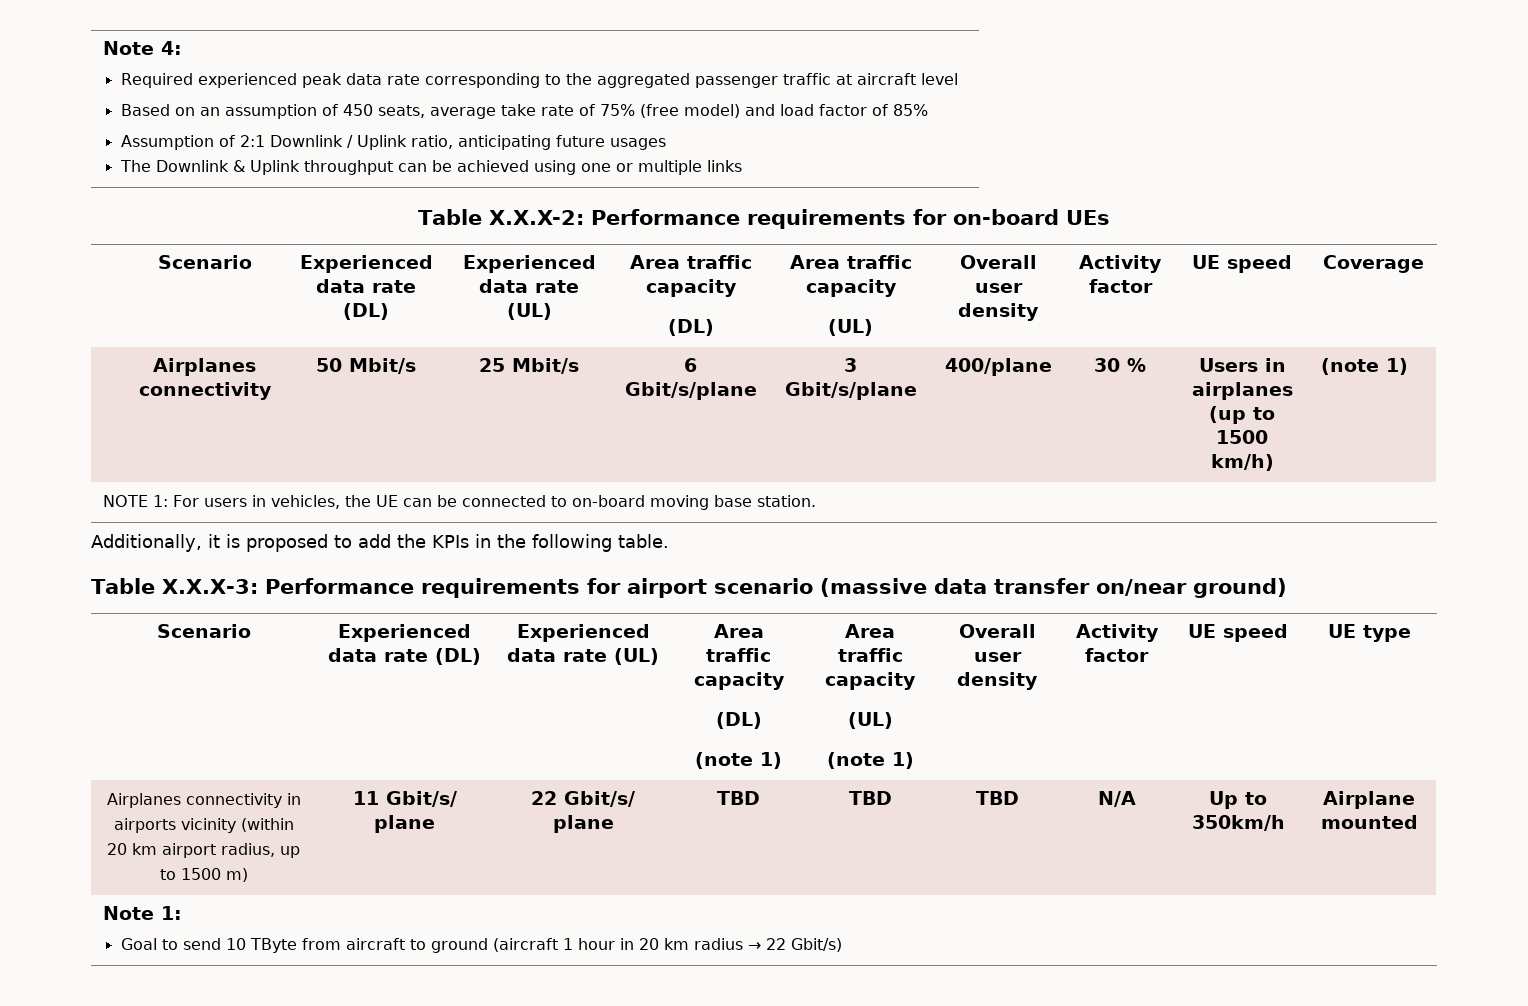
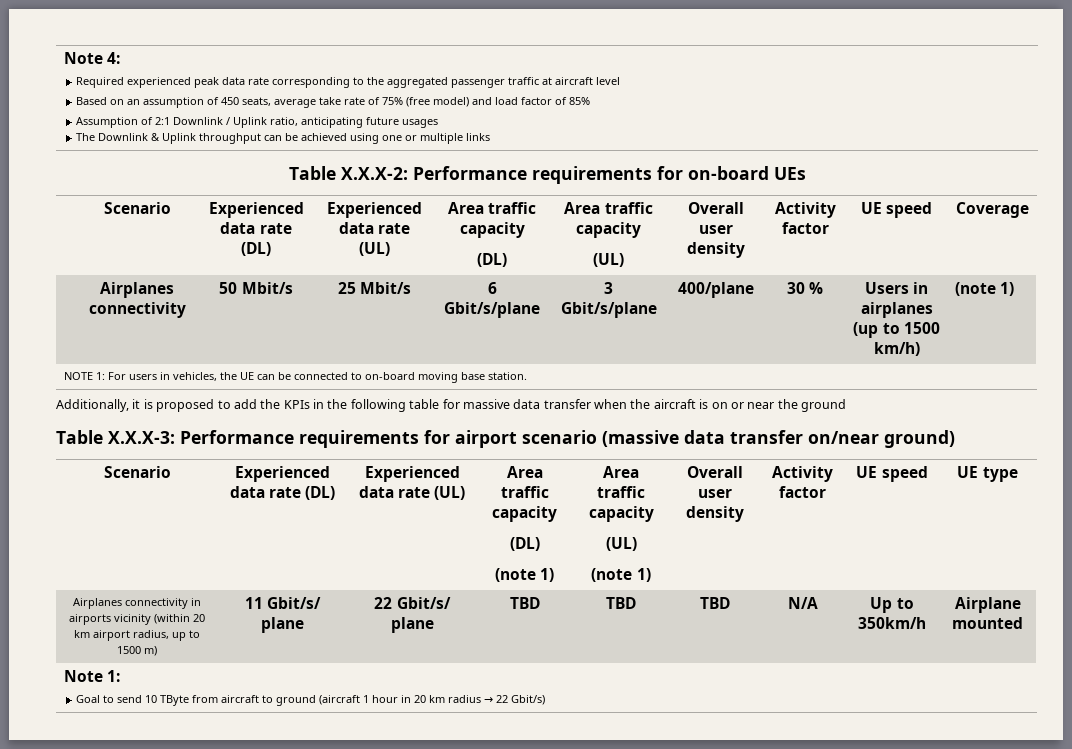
- Additionally, it is proposed to add the KPIs in the following table.
+ Additionally, it is proposed to add the KPIs in the following table for massive data transfer when the aircraft is on or near the ground

